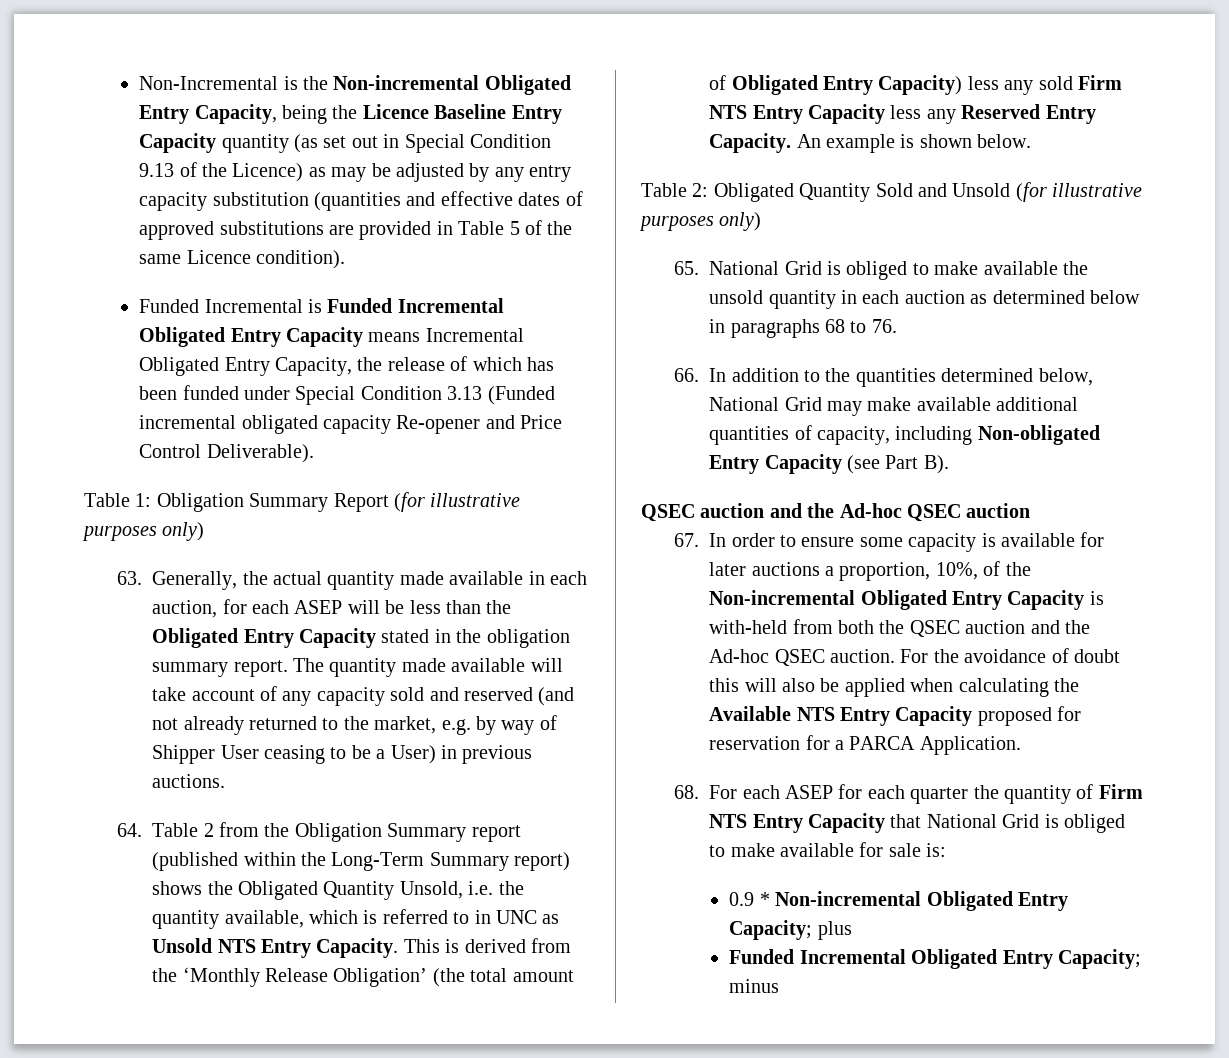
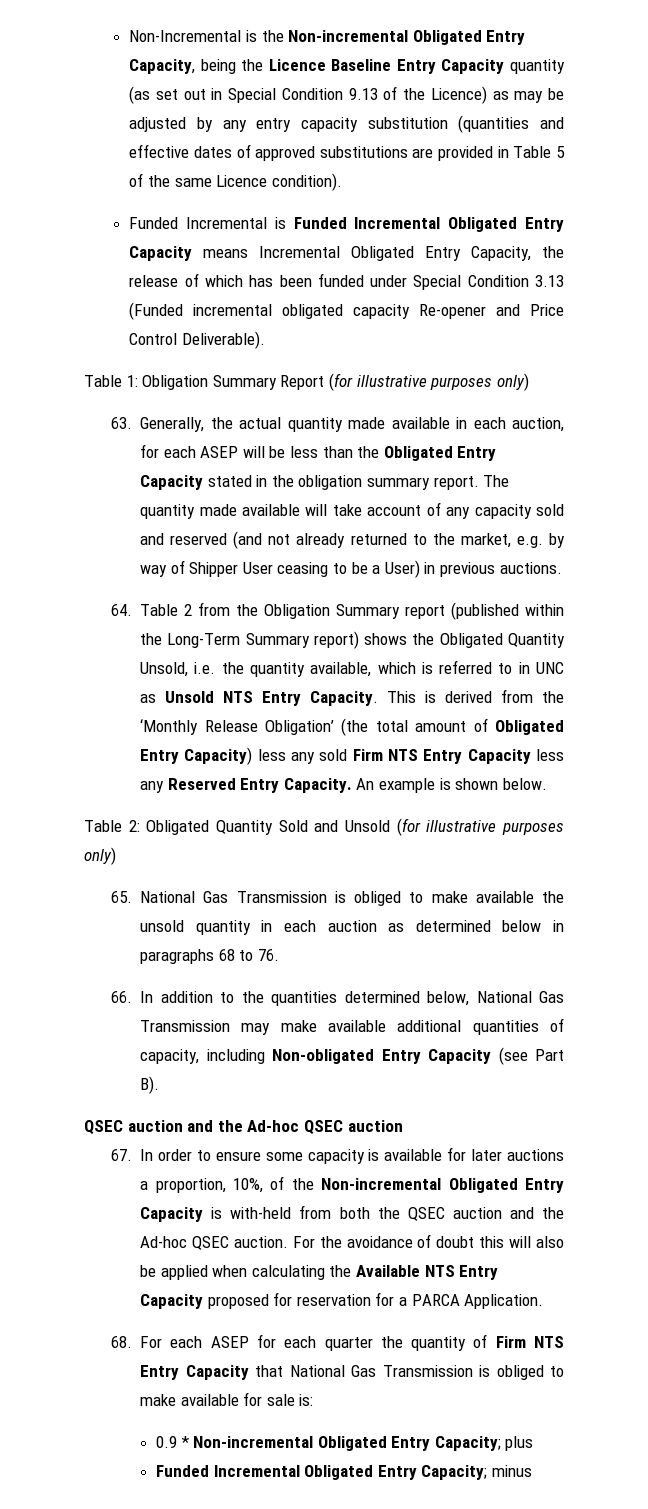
- 65. National Grid is obliged to make available the unsold quantity in each auction as determined below in paragraphs 68 to 76.
+ 65. National Gas Transmission is obliged to make available the unsold quantity in each auction as determined below in paragraphs 68 to 76.
- 66. In addition to the quantities determined below, National Grid may make available additional quantities of capacity, including Non-obligated Entry Capacity (see Part B).
+ 66. In addition to the quantities determined below, National Gas Transmission may make available additional quantities of capacity, including Non-obligated Entry Capacity (see Part B).
- 68. For each ASEP for each quarter the quantity of Firm NTS Entry Capacity that National Grid is obliged to make available for sale is:
+ 68. For each ASEP for each quarter the quantity of Firm NTS Entry Capacity that National Gas Transmission is obliged to make available for sale is:

